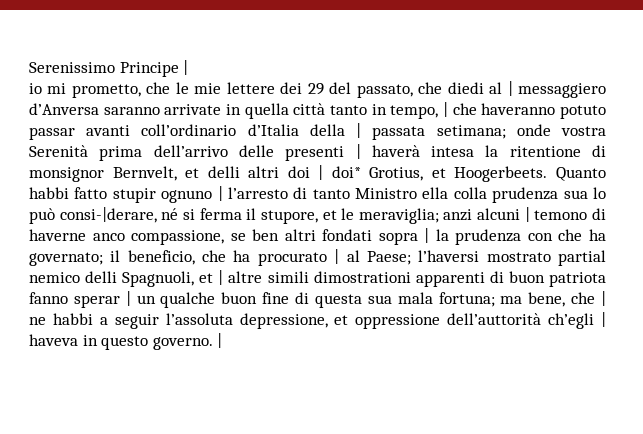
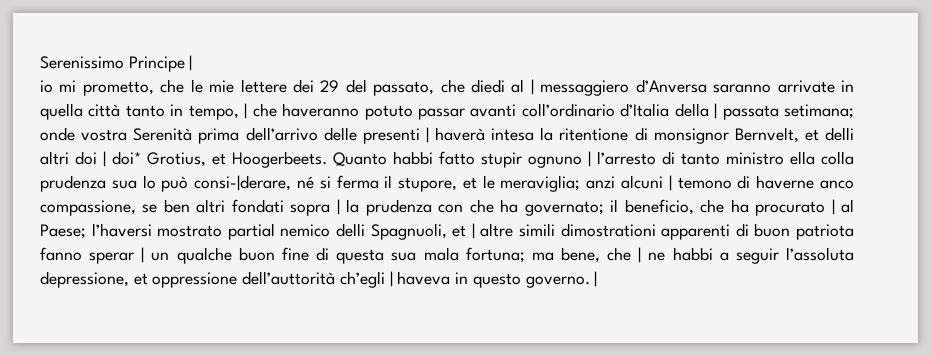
- Quanto habbi fatto stupir ognuno | l’arresto di tanto Ministro ella colla prudenza sua lo può consi-|derare, né si ferma il stupore, et le meraviglia;
+ Quanto habbi fatto stupir ognuno | l’arresto di tanto ministro ella colla prudenza sua lo può consi-|derare, né si ferma il stupore, et le meraviglia;

